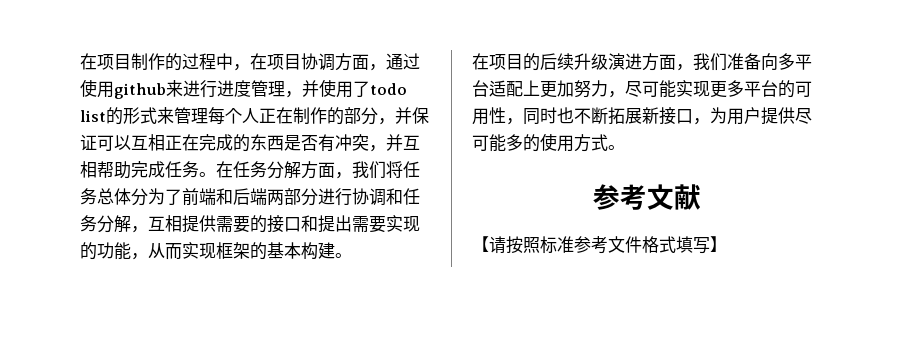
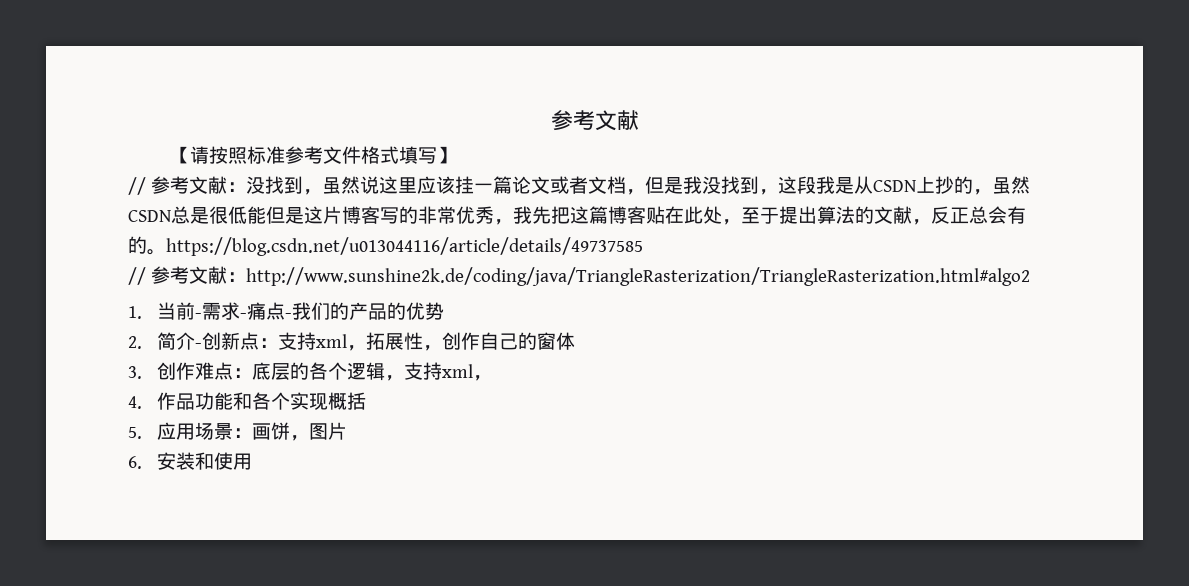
- 在项目制作的过程中，在项目协调方面，通过使用github来进行进度管理，并使用了todo list的形式来管理每个人正在制作的部分，并保证可以互相正在完成的东西是否有冲突，并互相帮助完成任务。在任务分解方面，我们将任务总体分为了前端和后端两部分进行协调和任务分解，互相提供需要的接口和提出需要实现的功能，从而实现框架的基本构建。
- 在项目的后续升级演进方面，我们准备向多平台适配上更加努力，尽可能实现更多平台的可用性，同时也不断拓展新接口，为用户提供尽可能多的使用方式。
+ // 参考文献：没找到，虽然说这里应该挂一篇论文或者文档，但是我没找到，这段我是从CSDN上抄的，虽然CSDN总是很低能但是这片博客写的非常优秀，我先把这篇博客贴在此处，至于提出算法的文献，反正总会有的。https://blog.csdn.net/u013044116/article/details/49737585
+ // 参考文献：http://www.sunshine2k.de/coding/java/TriangleRasterization/TriangleRasterization.html#algo2
+ 1.当前-需求-痛点-我们的产品的优势
+ 2.简介-创新点：支持xml，拓展性，创作自己的窗体
+ 3.创作难点：底层的各个逻辑，支持xml，
+ 4.作品功能和各个实现概括
+ 5.应用场景：画饼，图片
+ 6.安装和使用

